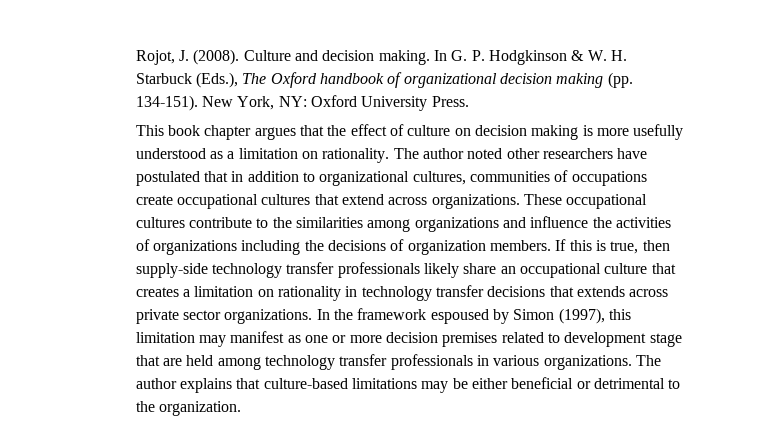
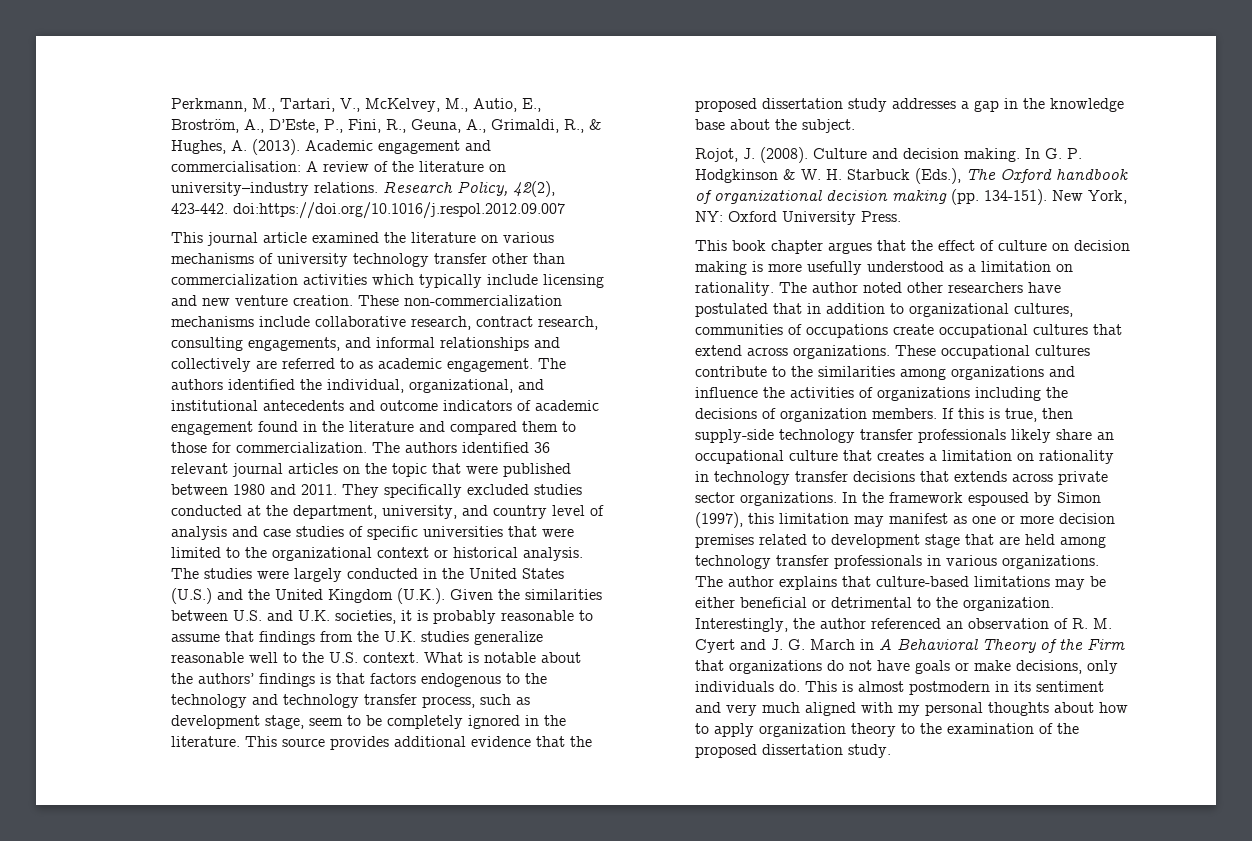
+ Perkmann, M., Tartari, V., McKelvey, M., Autio, E., Broström, A., D’Este, P., Fini, R., Geuna, A., Grimaldi, R., & Hughes, A. (2013). Academic engagement and commercialisation: A review of the literature on university–industry relations. Research Policy, 42(2), 423-442. doi:https://doi.org/10.1016/j.respol.2012.09.007
+ This journal article examined the literature on various mechanisms of university technology transfer other than commercialization activities which typically include licensing and new venture creation. These non-commercialization mechanisms include collaborative research, contract research, consulting engagements, and informal relationships and collectively are referred to as academic engagement. The authors identified the individual, organizational, and institutional antecedents and outcome indicators of academic engagement found in the literature and compared them to those for commercialization. The authors identified 36 relevant journal articles on the topic that were published between 1980 and 2011. They specifically excluded studies conducted at the department, university, and country level of analysis and case studies of specific universities that were limited to the organizational context or historical analysis. The studies were largely conducted in the United States (U.S.) and the United Kingdom (U.K.). Given the similarities between U.S. and U.K. societies, it is probably reasonable to assume that findings from the U.K. studies generalize reasonable well to the U.S. context. What is notable about the authors’ findings is that factors endogenous to the technology and technology transfer process, such as development stage, seem to be completely ignored in the literature. This source provides additional evidence that the proposed dissertation study addresses a gap in the knowledge base about the subject.
+ Interestingly, the author referenced an observation of R. M. Cyert and J. G. March in A Behavioral Theory of the Firm that organizations do not have goals or make decisions, only individuals do. This is almost postmodern in its sentiment and very much aligned with my personal thoughts about how to apply organization theory to the examination of the proposed dissertation study.

